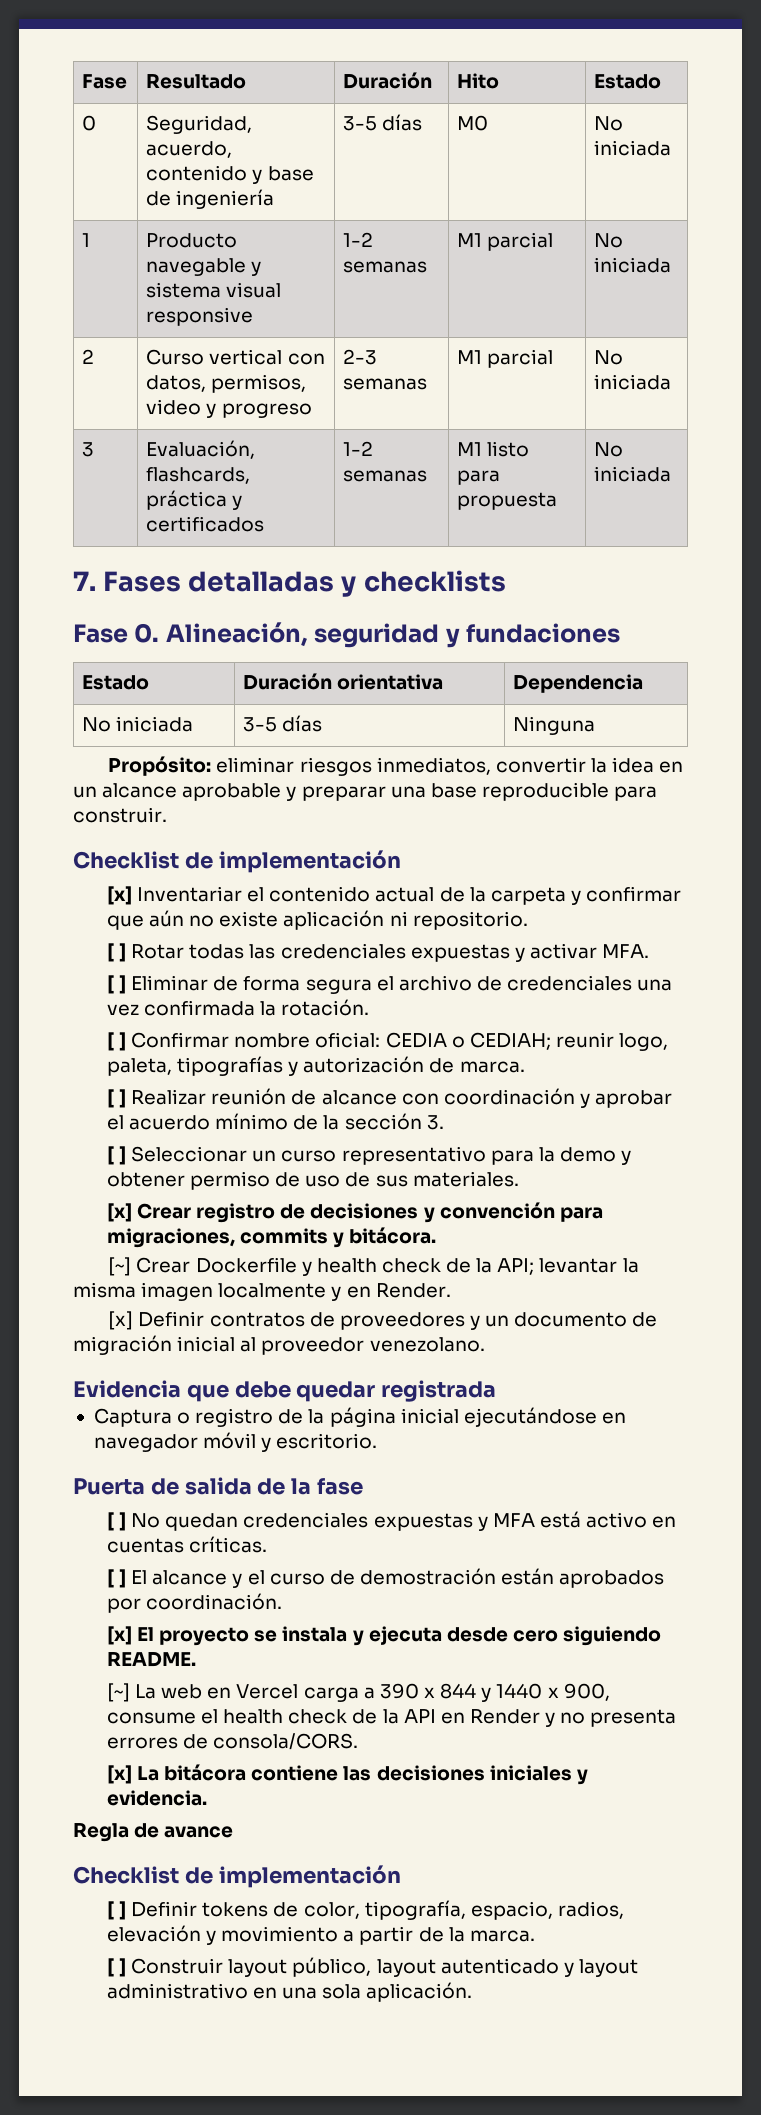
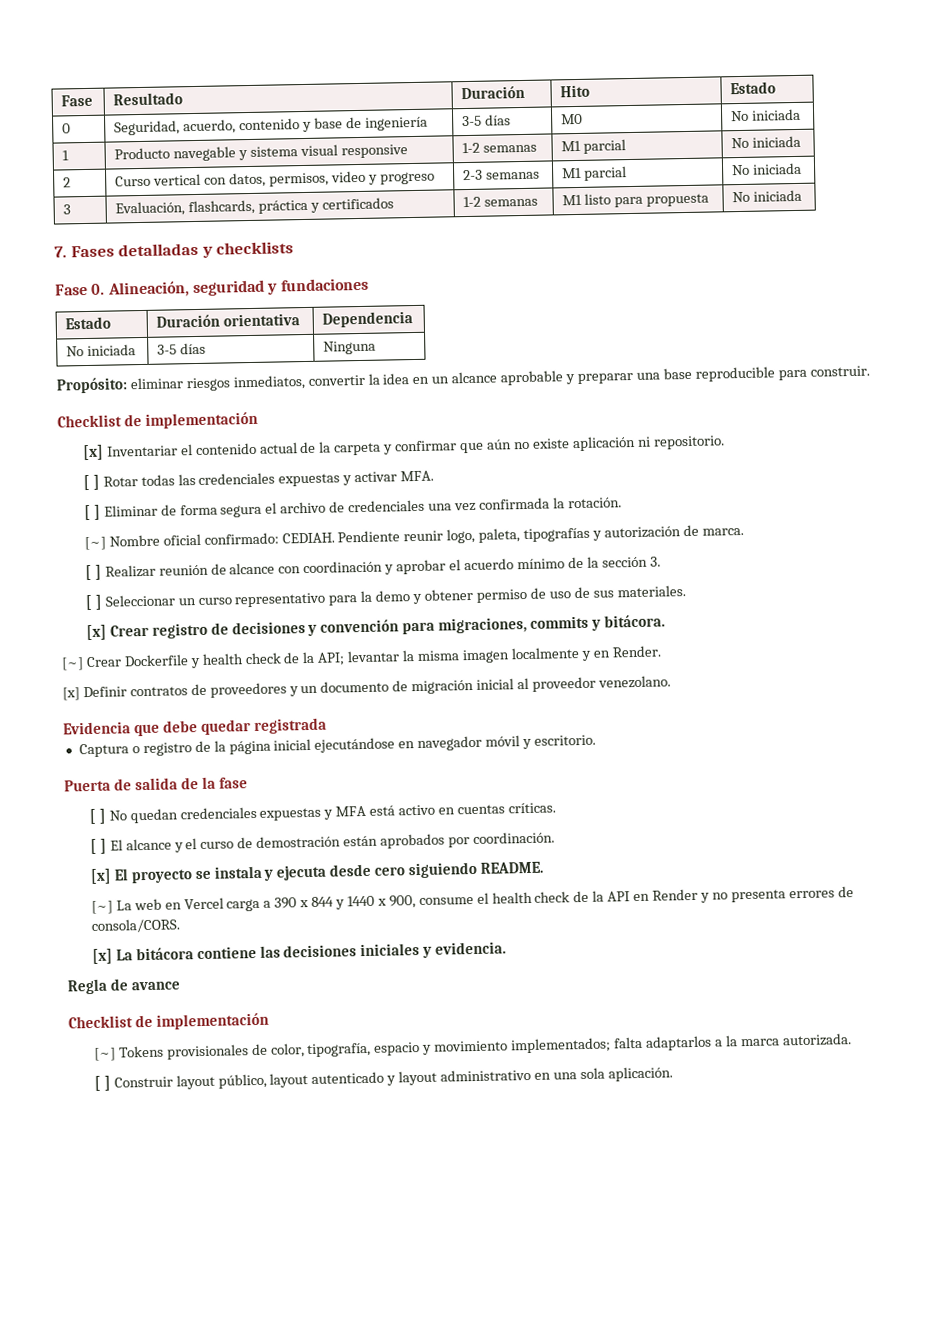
- [ ] Confirmar nombre oficial: CEDIA o CEDIAH; reunir logo, paleta, tipografías y autorización de marca.
+ [~] Nombre oficial confirmado: CEDIAH. Pendiente reunir logo, paleta, tipografías y autorización de marca.
- [ ] Definir tokens de color, tipografía, espacio, radios, elevación y movimiento a partir de la marca.
+ [~] Tokens provisionales de color, tipografía, espacio y movimiento implementados; falta adaptarlos a la marca autorizada.

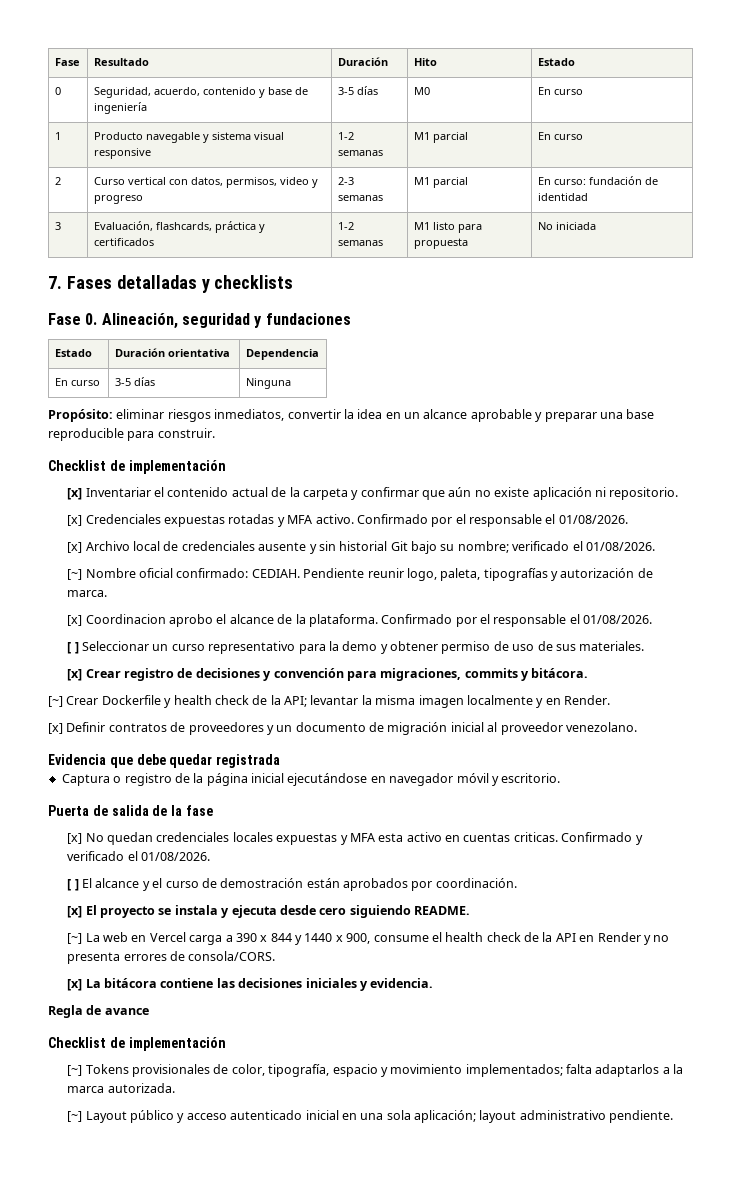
- 0 | Seguridad, acuerdo, contenido y base de ingeniería | 3-5 días | M0 | No iniciada
+ 0 | Seguridad, acuerdo, contenido y base de ingeniería | 3-5 días | M0 | En curso
- 1 | Producto navegable y sistema visual responsive | 1-2 semanas | M1 parcial | No iniciada
+ 1 | Producto navegable y sistema visual responsive | 1-2 semanas | M1 parcial | En curso
- 2 | Curso vertical con datos, permisos, video y progreso | 2-3 semanas | M1 parcial | No iniciada
+ 2 | Curso vertical con datos, permisos, video y progreso | 2-3 semanas | M1 parcial | En curso: fundación de identidad
- No iniciada | 3-5 días | Ninguna
+ En curso | 3-5 días | Ninguna
- [ ] Rotar todas las credenciales expuestas y activar MFA.
- [ ] Eliminar de forma segura el archivo de credenciales una vez confirmada la rotación.
+ [x] Credenciales expuestas rotadas y MFA activo. Confirmado por el responsable el 01/08/2026.
+ [x] Archivo local de credenciales ausente y sin historial Git bajo su nombre; verificado el 01/08/2026.
- [ ] Realizar reunión de alcance con coordinación y aprobar el acuerdo mínimo de la sección 3.
+ [x] Coordinacion aprobo el alcance de la plataforma. Confirmado por el responsable el 01/08/2026.
- [ ] No quedan credenciales expuestas y MFA está activo en cuentas críticas.
+ [x] No quedan credenciales locales expuestas y MFA esta activo en cuentas criticas. Confirmado y verificado el 01/08/2026.
- [ ] Construir layout público, layout autenticado y layout administrativo en una sola aplicación.
+ [~] Layout público y acceso autenticado inicial en una sola aplicación; layout administrativo pendiente.

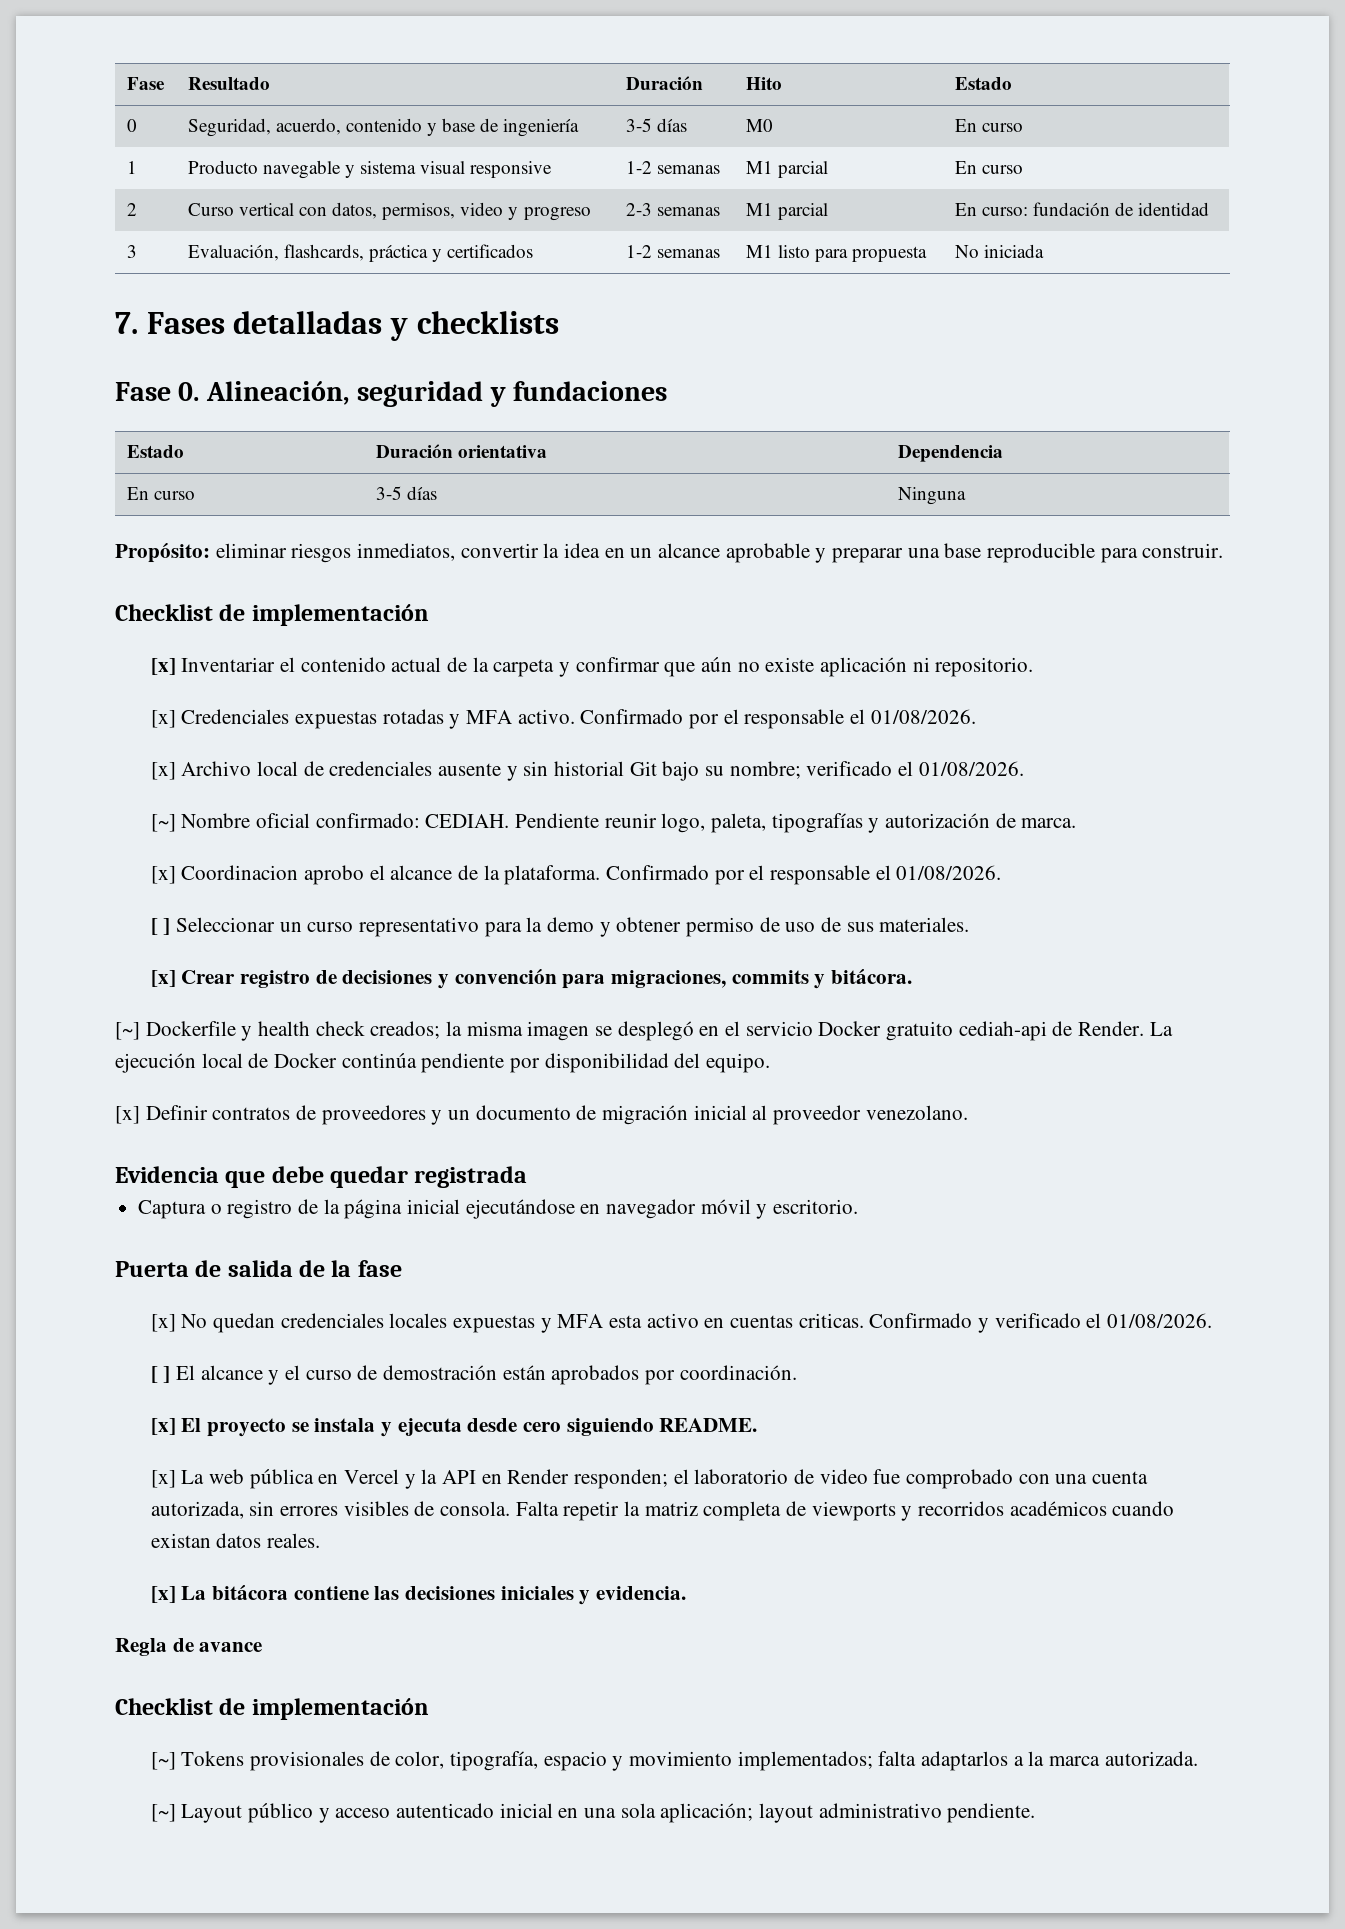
- [~] Crear Dockerfile y health check de la API; levantar la misma imagen localmente y en Render.
+ [~] Dockerfile y health check creados; la misma imagen se desplegó en el servicio Docker gratuito cediah-api de Render. La ejecución local de Docker continúa pendiente por disponibilidad del equipo.
- [~] La web en Vercel carga a 390 x 844 y 1440 x 900, consume el health check de la API en Render y no presenta errores de consola/CORS.
+ [x] La web pública en Vercel y la API en Render responden; el laboratorio de video fue comprobado con una cuenta autorizada, sin errores visibles de consola. Falta repetir la matriz completa de viewports y recorridos académicos cuando existan datos reales.

